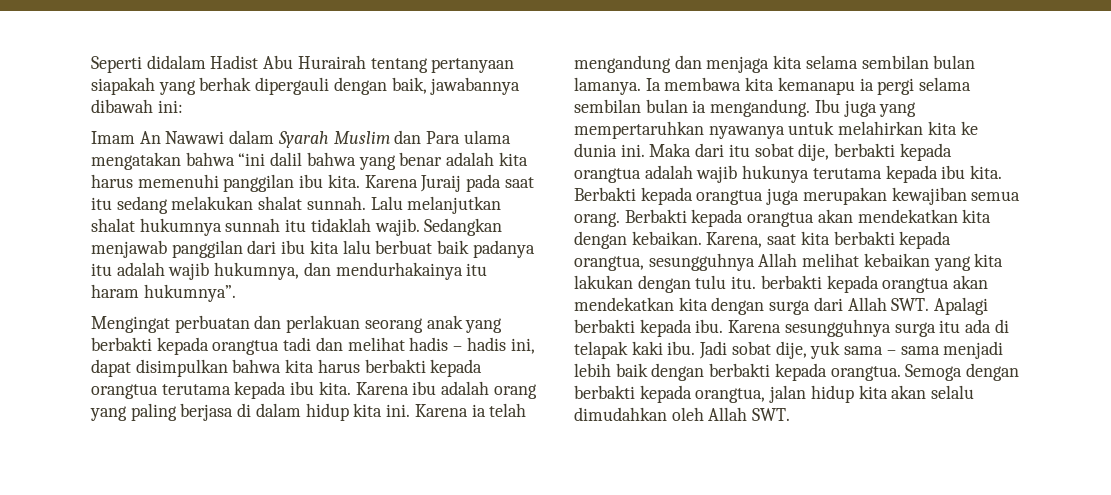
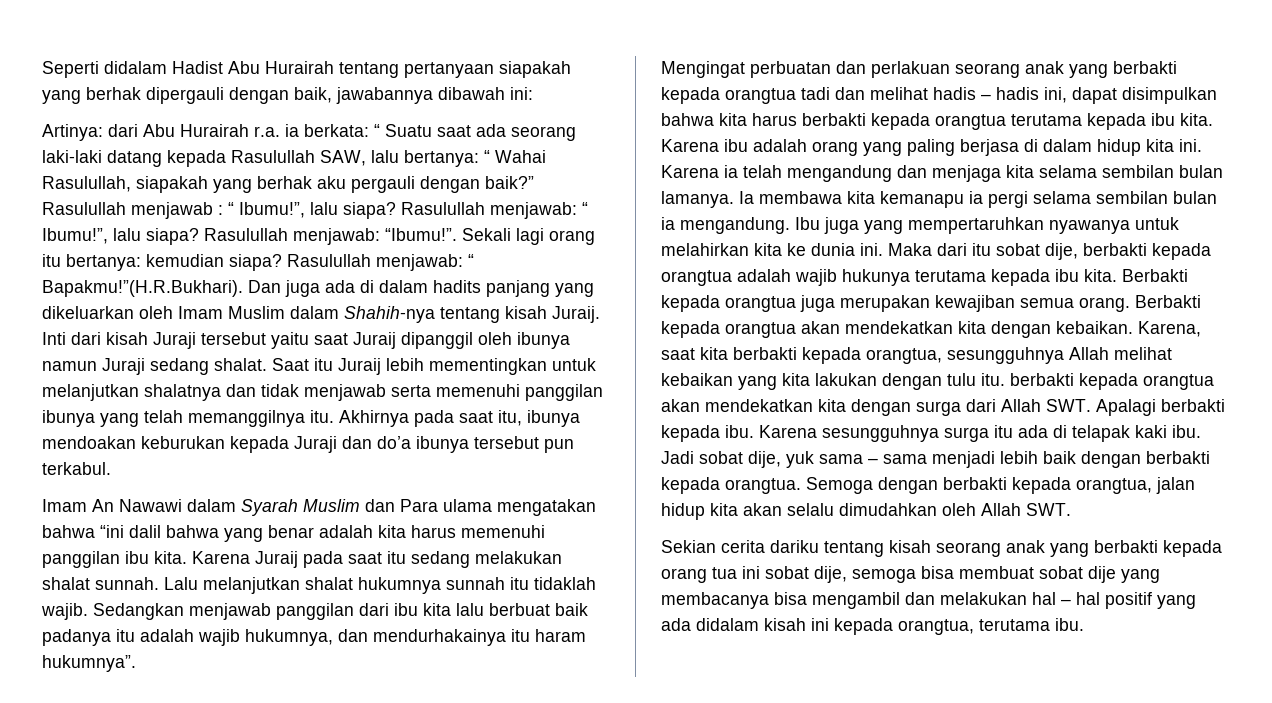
+ Artinya: dari Abu Hurairah r.a. ia berkata: “ Suatu saat ada seorang laki-laki datang kepada Rasulullah SAW, lalu bertanya: “ Wahai Rasulullah, siapakah yang berhak aku pergauli dengan baik?” Rasulullah menjawab : “ Ibumu!”, lalu siapa? Rasulullah menjawab: “ Ibumu!”, lalu siapa? Rasulullah menjawab: “Ibumu!”. Sekali lagi orang itu bertanya: kemudian siapa? Rasulullah menjawab: “ Bapakmu!”(H.R.Bukhari). Dan juga ada di dalam hadits panjang yang dikeluarkan oleh Imam Muslim dalam Shahih-nya tentang kisah Juraij. Inti dari kisah Juraji tersebut yaitu saat Juraij dipanggil oleh ibunya namun Juraji sedang shalat. Saat itu Juraij lebih mementingkan untuk melanjutkan shalatnya dan tidak menjawab serta memenuhi panggilan ibunya yang telah memanggilnya itu. Akhirnya pada saat itu, ibunya mendoakan keburukan kepada Juraji dan do’a ibunya tersebut pun terkabul.
+ Sekian cerita dariku tentang kisah seorang anak yang berbakti kepada orang tua ini sobat dije, semoga bisa membuat sobat dije yang membacanya bisa mengambil dan melakukan hal – hal positif yang ada didalam kisah ini kepada orangtua, terutama ibu.

